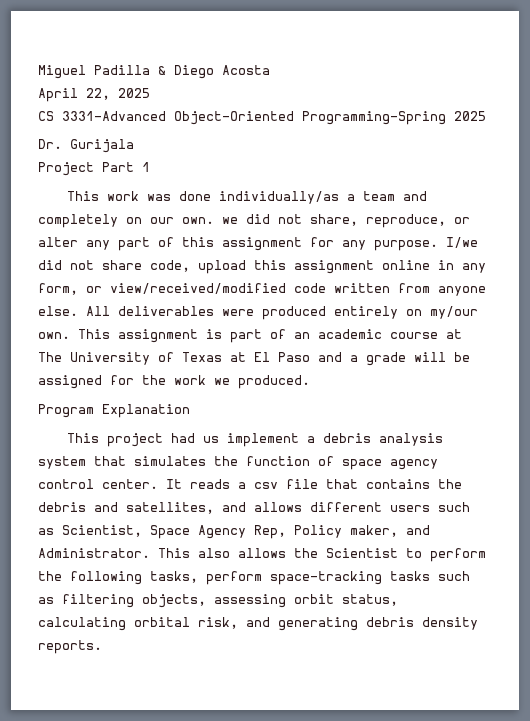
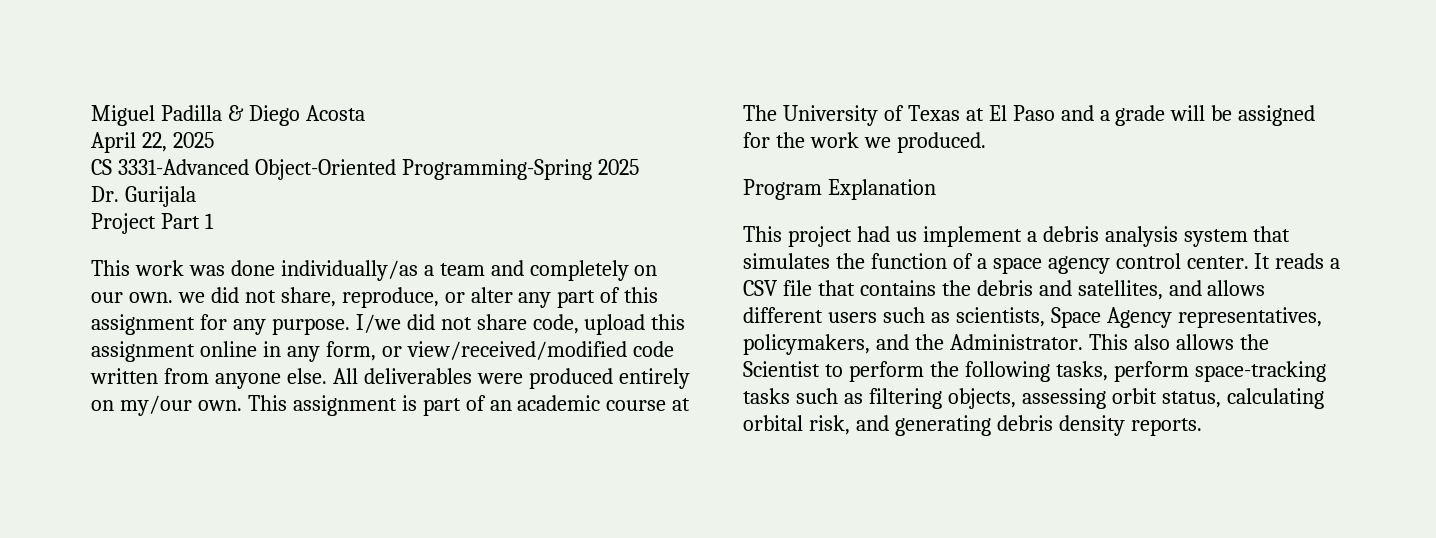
- This project had us implement a debris analysis system that simulates the function of space agency control center.
+ This project had us implement a debris analysis system that simulates the function of a space agency control center.
- It reads a csv file that contains the debris and satellites, and allows different users such as Scientist, Space Agency Rep, Policy maker, and Administrator.
+ It reads a CSV file that contains the debris and satellites, and allows different users such as scientists, Space Agency representatives, policymakers, and the Administrator.

